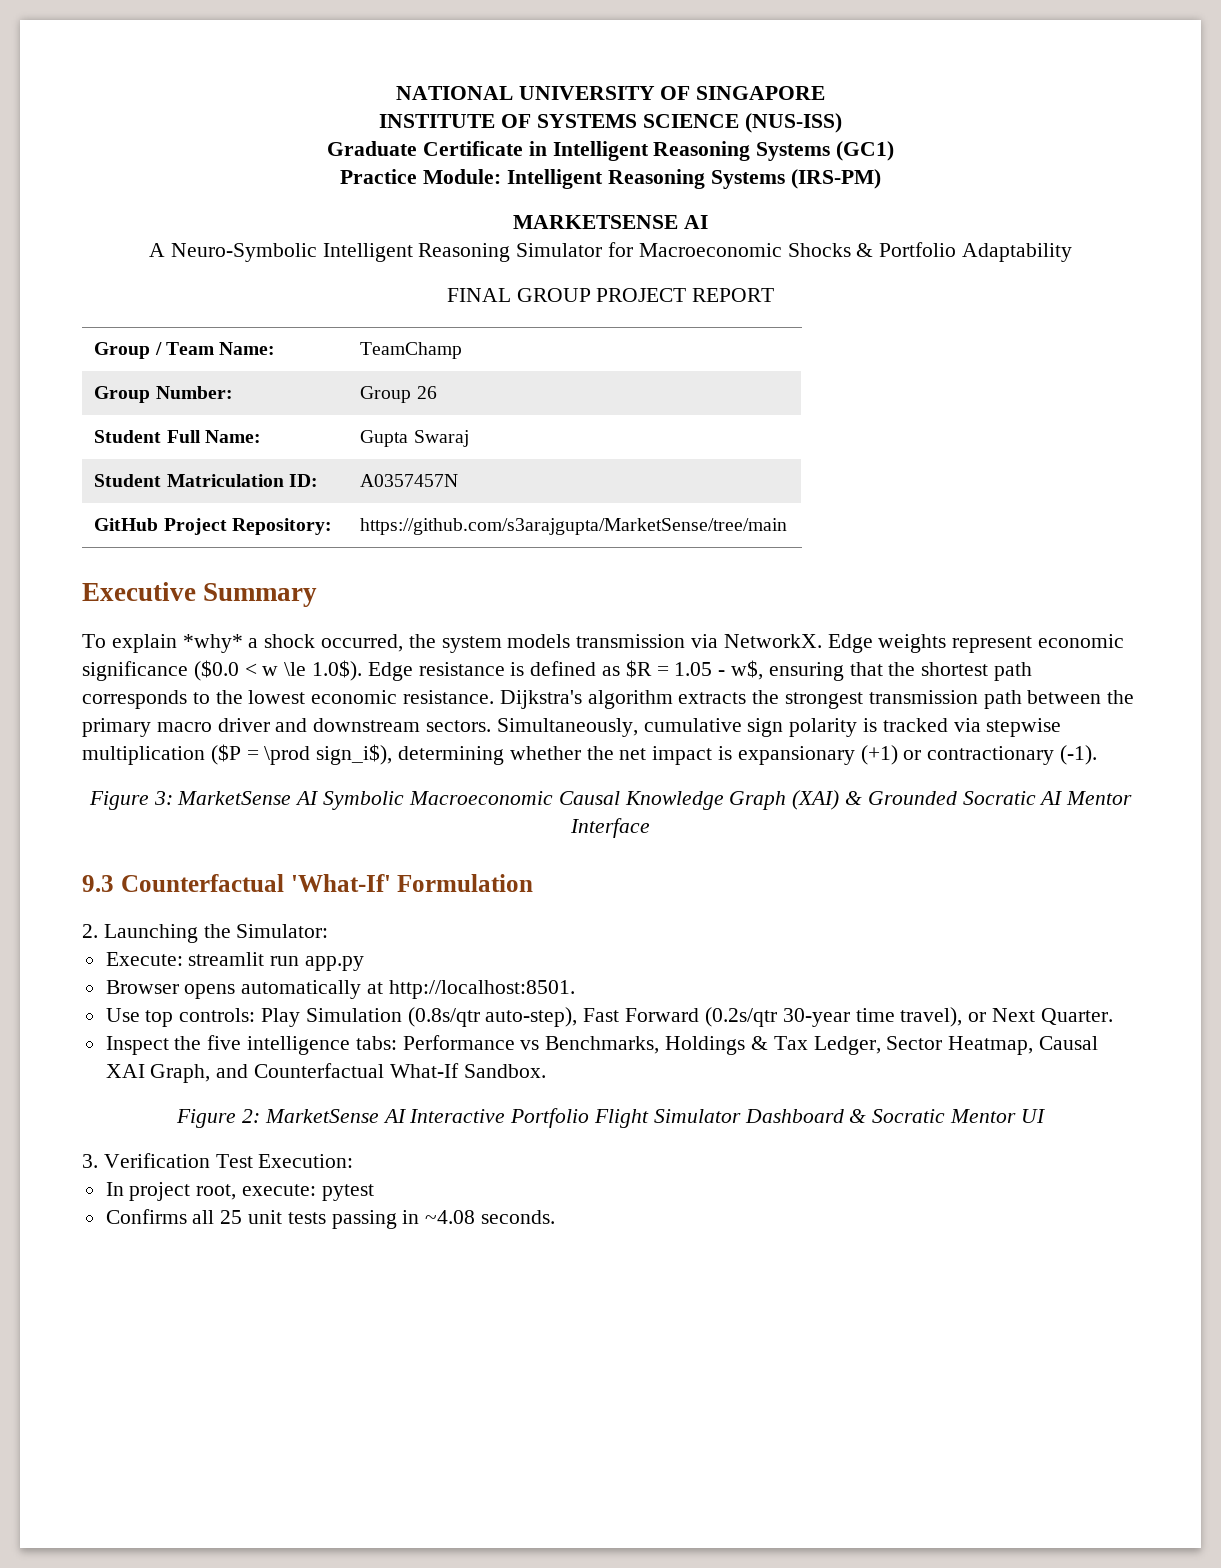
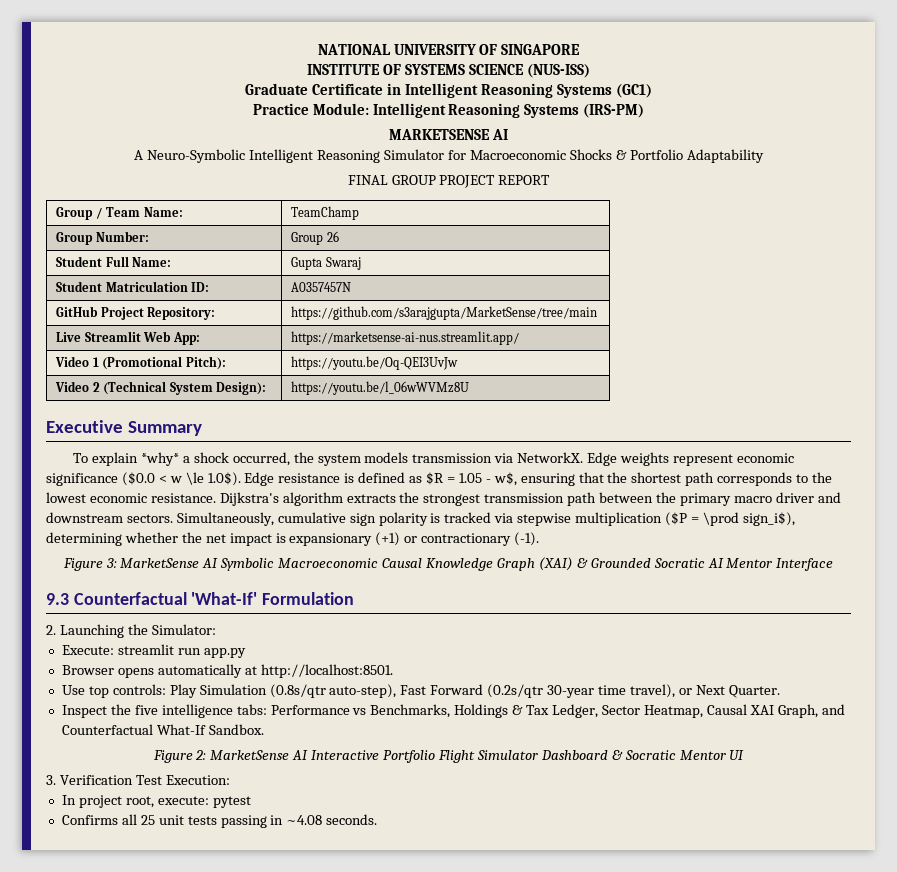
+ Live Streamlit Web App: | https://marketsense-ai-nus.streamlit.app/
+ Video 1 (Promotional Pitch): | https://youtu.be/Oq-QEI3UvJw
+ Video 2 (Technical System Design): | https://youtu.be/l_06wWVMz8U

